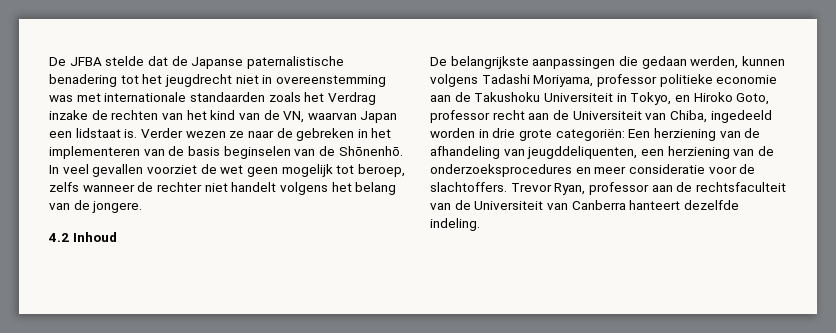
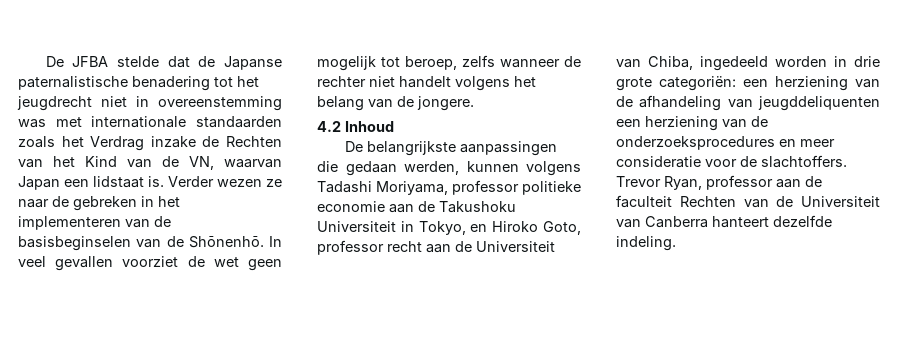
- De JFBA stelde dat de Japanse paternalistische benadering tot het jeugdrecht niet in overeenstemming was met internationale standaarden zoals het Verdrag inzake de rechten van het kind van de VN, waarvan Japan een lidstaat is.
+ De JFBA stelde dat de Japanse paternalistische benadering tot het jeugdrecht niet in overeenstemming was met internationale standaarden zoals het Verdrag inzake de Rechten van het Kind van de VN, waarvan Japan een lidstaat is.
- Verder wezen ze naar de gebreken in het implementeren van de basis beginselen van de Shōnenhō.
+ Verder wezen ze naar de gebreken in het implementeren van de basisbeginselen van de Shōnenhō.
- De belangrijkste aanpassingen die gedaan werden, kunnen volgens Tadashi Moriyama, professor politieke economie aan de Takushoku Universiteit in Tokyo, en Hiroko Goto, professor recht aan de Universiteit van Chiba, ingedeeld worden in drie grote categoriën: Een herziening van de afhandeling van jeugddeliquenten, een herziening van de onderzoeksprocedures en meer consideratie voor de slachtoffers.
+ De belangrijkste aanpassingen die gedaan werden, kunnen volgens Tadashi Moriyama, professor politieke economie aan de Takushoku Universiteit in Tokyo, en Hiroko Goto, professor recht aan de Universiteit van Chiba, ingedeeld worden in drie grote categoriën: een herziening van de afhandeling van jeugddeliquenten een herziening van de onderzoeksprocedures en meer consideratie voor de slachtoffers.
- Trevor Ryan, professor aan de rechtsfaculteit van de Universiteit van Canberra hanteert dezelfde indeling.
+ Trevor Ryan, professor aan de faculteit Rechten van de Universiteit van Canberra hanteert dezelfde indeling.

